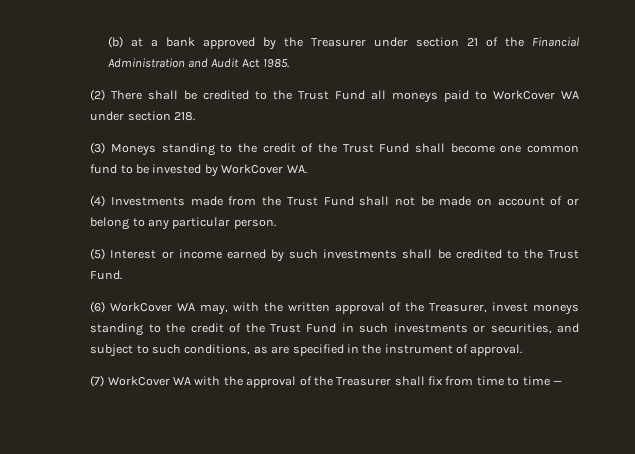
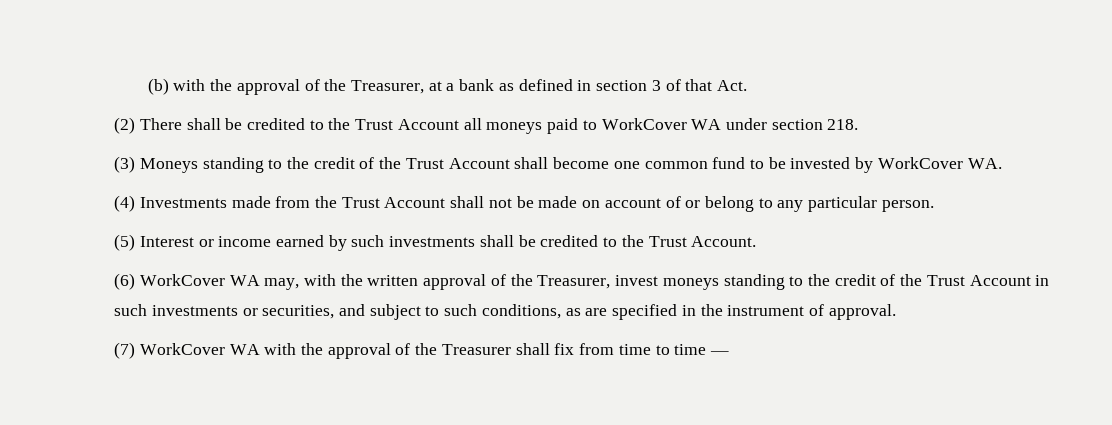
- (b) at a bank approved by the Treasurer under section 21 of the Financial Administration and Audit Act 1985.
+ (b) with the approval of the Treasurer, at a bank as defined in section 3 of that Act.
- (2) There shall be credited to the Trust Fund all moneys paid to WorkCover WA under section 218.
+ (2) There shall be credited to the Trust Account all moneys paid to WorkCover WA under section 218.
- (3) Moneys standing to the credit of the Trust Fund shall become one common fund to be invested by WorkCover WA.
+ (3) Moneys standing to the credit of the Trust Account shall become one common fund to be invested by WorkCover WA.
- (4) Investments made from the Trust Fund shall not be made on account of or belong to any particular person.
+ (4) Investments made from the Trust Account shall not be made on account of or belong to any particular person.
- (5) Interest or income earned by such investments shall be credited to the Trust Fund.
+ (5) Interest or income earned by such investments shall be credited to the Trust Account.
- (6) WorkCover WA may, with the written approval of the Treasurer, invest moneys standing to the credit of the Trust Fund in such investments or securities, and subject to such conditions, as are specified in the instrument of approval.
+ (6) WorkCover WA may, with the written approval of the Treasurer, invest moneys standing to the credit of the Trust Account in such investments or securities, and subject to such conditions, as are specified in the instrument of approval.

